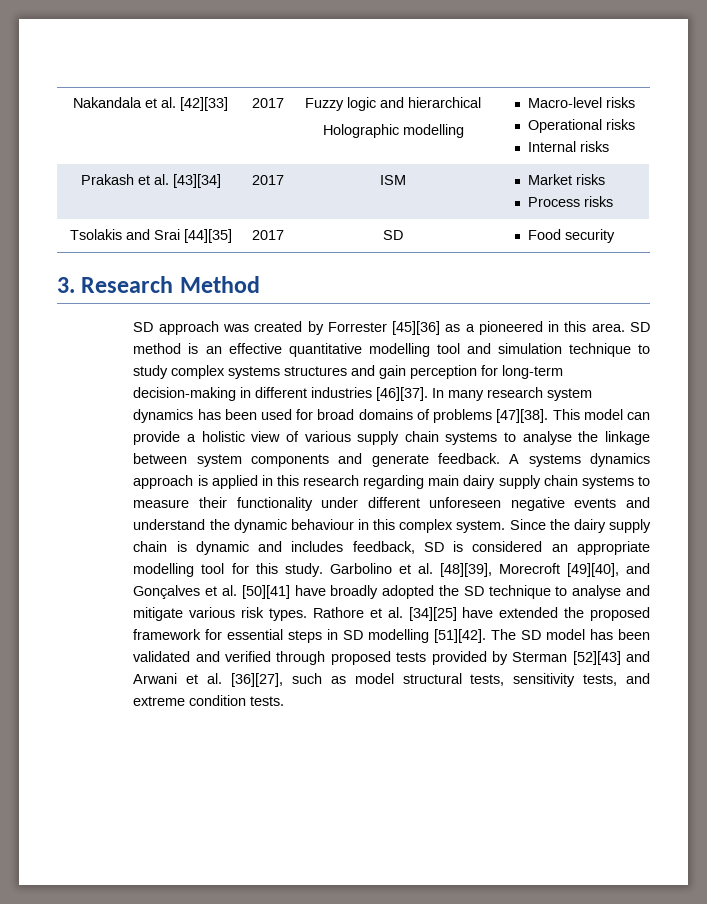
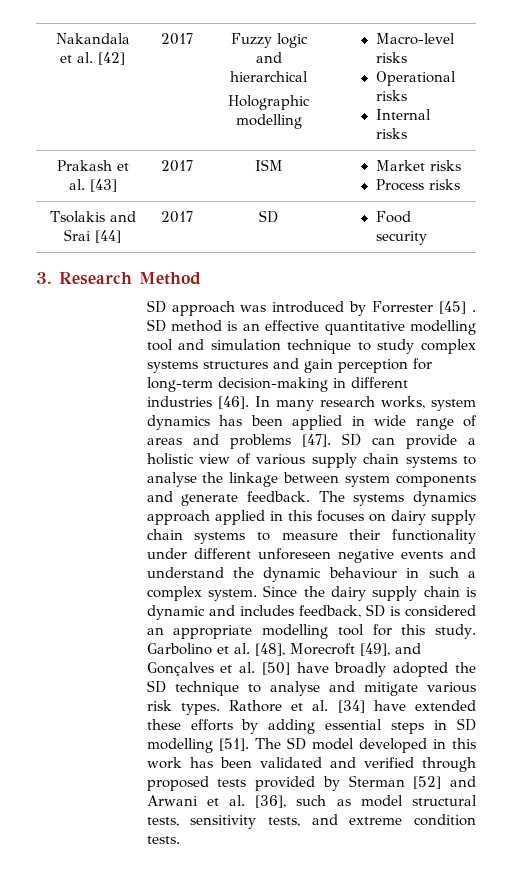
- Nakandala et al. [42][33] | 2017 | Fuzzy logic and hierarchical
+ Nakandala et al. [42] | 2017 | Fuzzy logic and hierarchical
- Prakash et al. [43][34] | 2017 | ISM | Market risks
+ Prakash et al. [43] | 2017 | ISM | Market risks
- Tsolakis and Srai [44][35] | 2017 | SD | Food security
+ Tsolakis and Srai [44] | 2017 | SD | Food security
- SD approach was created by Forrester [45][36] as a pioneered in this area.
+ SD approach was introduced by Forrester [45] .
- SD method is an effective quantitative modelling tool and simulation technique to study complex systems structures and gain perception for long-term decision-making in different industries [46][37].
+ SD method is an effective quantitative modelling tool and simulation technique to study complex systems structures and gain perception for long-term decision-making in different industries [46].
- In many research system dynamics has been used for broad domains of problems [47][38]. This model can provide a holistic view of various supply chain systems to analyse the linkage between system components and generate feedback.
+ In many research works, system dynamics has been applied in wide range of areas and problems [47]. SD can provide a holistic view of various supply chain systems to analyse the linkage between system components and generate feedback.
- A systems dynamics approach is applied in this research regarding main dairy supply chain systems to measure their functionality under different unforeseen negative events and understand the dynamic behaviour in this complex system.
+ The systems dynamics approach applied in this focuses on dairy supply chain systems to measure their functionality under different unforeseen negative events and understand the dynamic behaviour in such a complex system.
- Garbolino et al. [48][39], Morecroft [49][40], and Gonçalves et al. [50][41] have broadly adopted the SD technique to analyse and mitigate various risk types.
+ Garbolino et al. [48], Morecroft [49], and Gonçalves et al. [50] have broadly adopted the SD technique to analyse and mitigate various risk types.
- Rathore et al. [34][25] have extended the proposed framework for essential steps in SD modelling [51][42].
+ Rathore et al. [34] have extended these efforts by adding essential steps in SD modelling [51].
- The SD model has been validated and verified through proposed tests provided by Sterman [52][43] and Arwani et al. [36][27], such as model structural tests, sensitivity tests, and extreme condition tests.
+ The SD model developed in this work has been validated and verified through proposed tests provided by Sterman [52] and Arwani et al. [36], such as model structural tests, sensitivity tests, and extreme condition tests.

